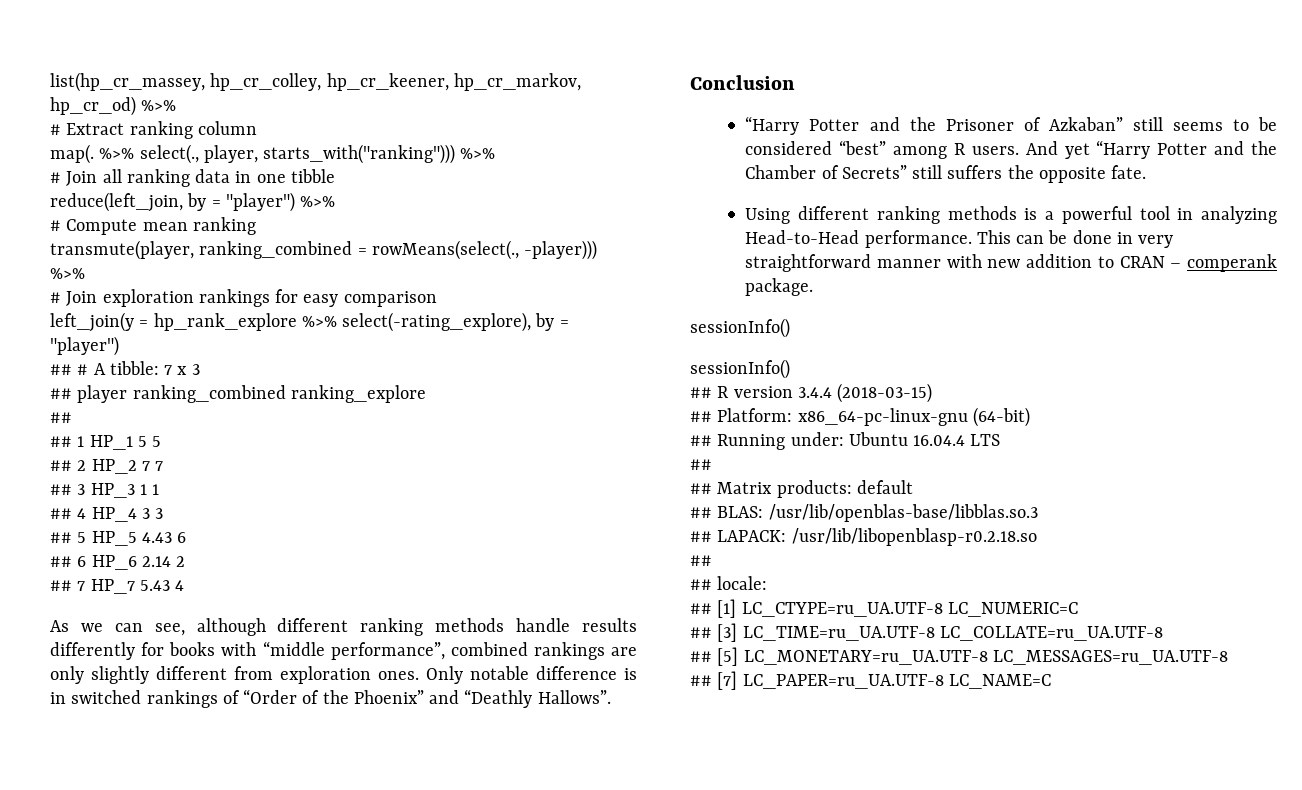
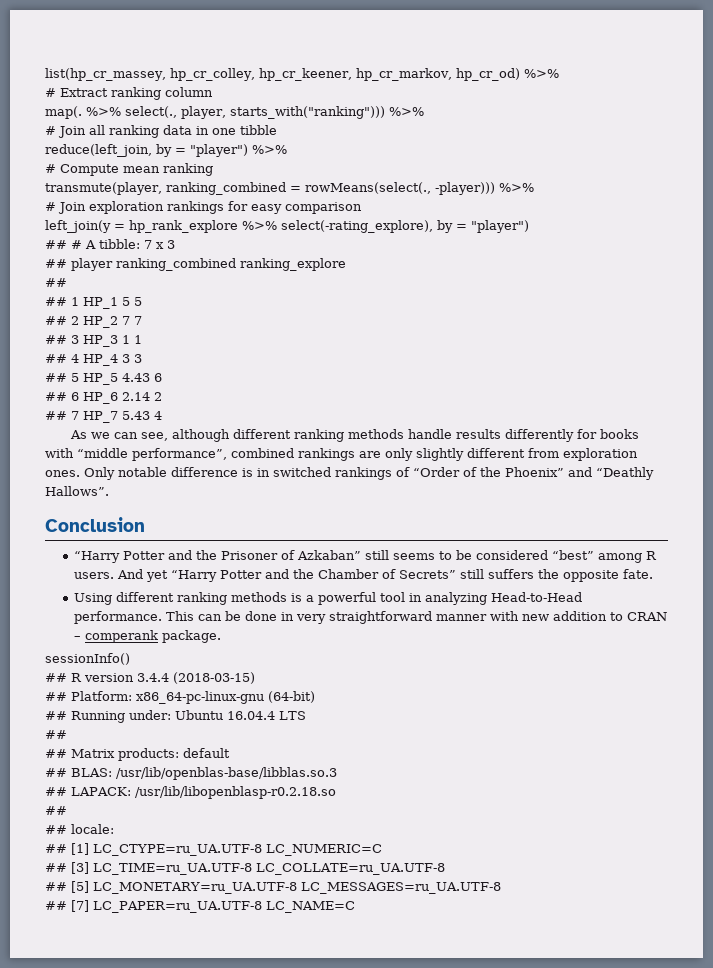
  This can be done in very straightforward manner with new addition to CRAN – comperank package.
- sessionInfo()

